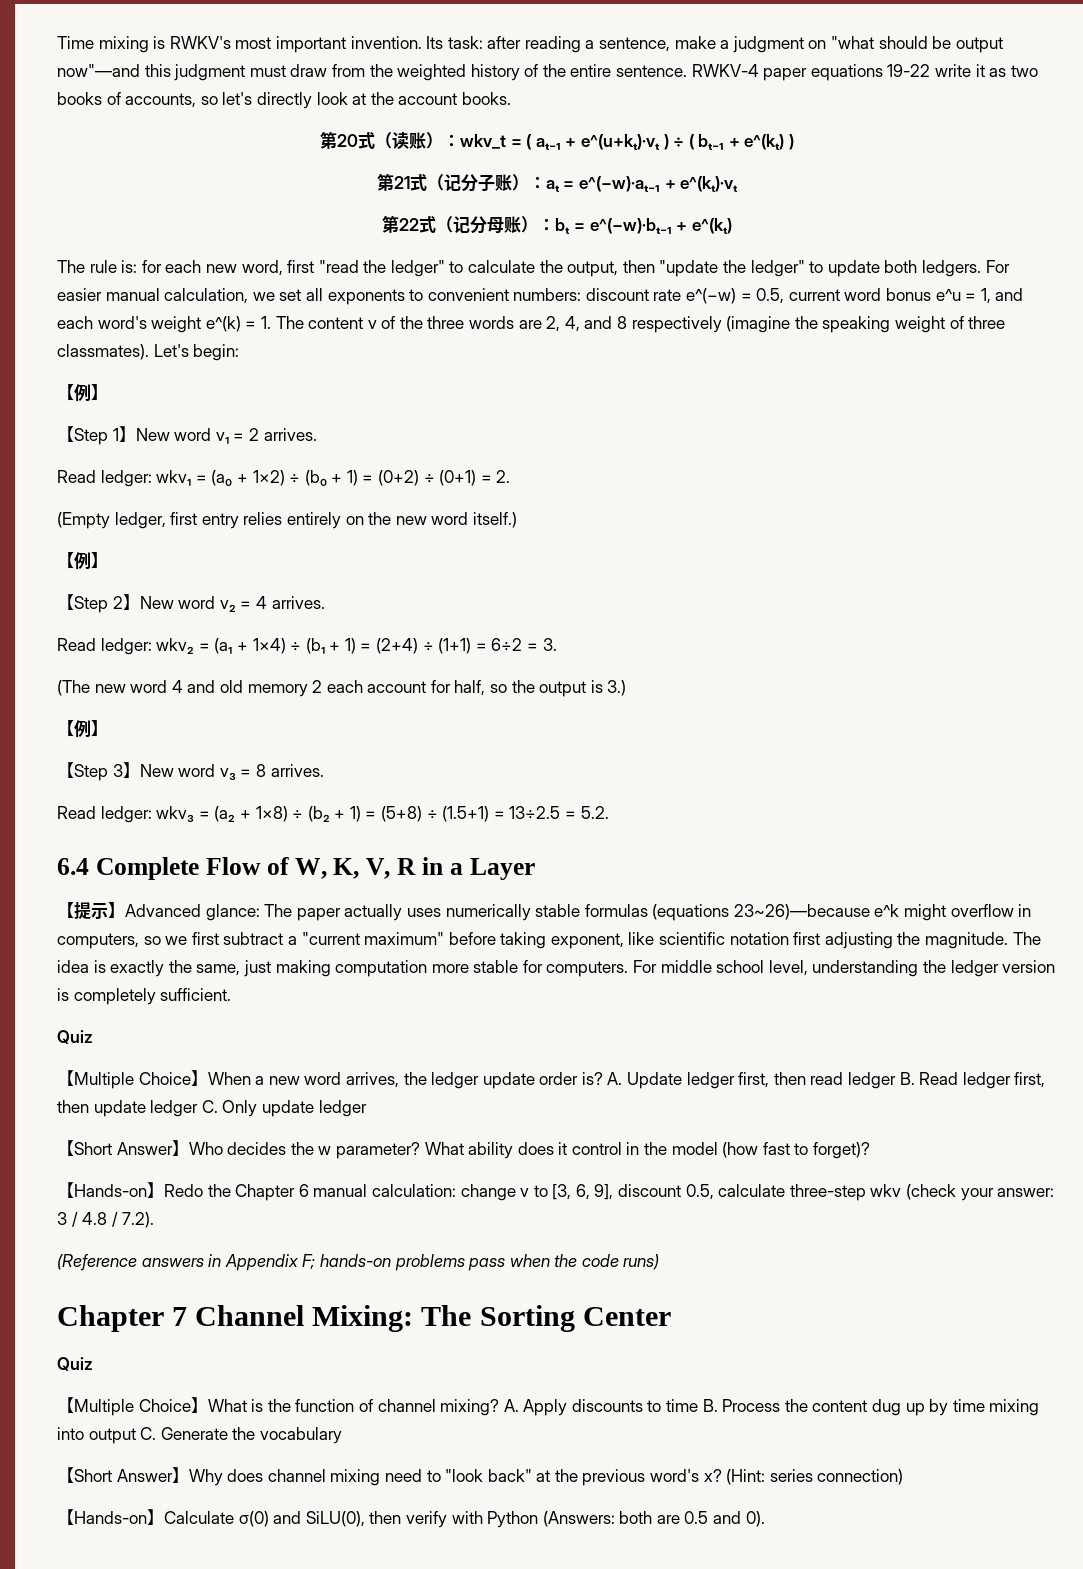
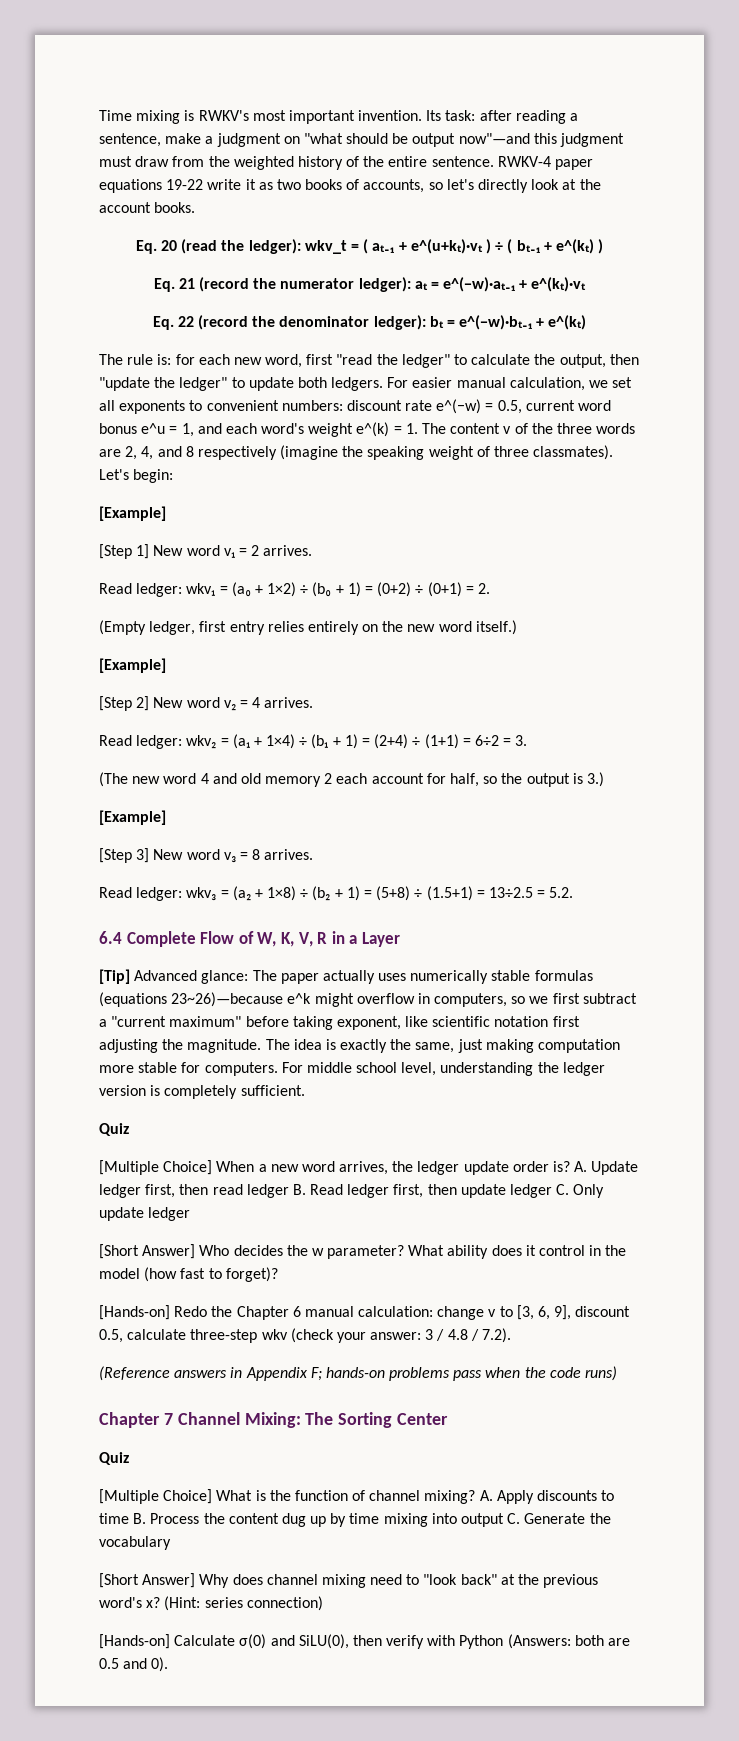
- 第20式（读账）：wkv_t = ( aₜ₋₁ + e^(u+kₜ)·vₜ ) ÷ ( bₜ₋₁ + e^(kₜ) )
+ Eq. 20 (read the ledger): wkv_t = ( aₜ₋₁ + e^(u+kₜ)·vₜ ) ÷ ( bₜ₋₁ + e^(kₜ) )
- 第21式（记分子账）：aₜ = e^(−w)·aₜ₋₁ + e^(kₜ)·vₜ
+ Eq. 21 (record the numerator ledger): aₜ = e^(−w)·aₜ₋₁ + e^(kₜ)·vₜ
- 第22式（记分母账）：bₜ = e^(−w)·bₜ₋₁ + e^(kₜ)
+ Eq. 22 (record the denominator ledger): bₜ = e^(−w)·bₜ₋₁ + e^(kₜ)
  Let's begin:
- 【例】
- 【Step 1】New word v₁ = 2 arrives.
+ [Example]
+ [Step 1] New word v₁ = 2 arrives.
  (Empty ledger, first entry relies entirely on the new word itself.)
- 【例】
- 【Step 2】New word v₂ = 4 arrives.
+ [Example]
+ [Step 2] New word v₂ = 4 arrives.
  (The new word 4 and old memory 2 each account for half, so the output is 3.)
- 【例】
- 【Step 3】New word v₃ = 8 arrives.
+ [Example]
+ [Step 3] New word v₃ = 8 arrives.
- 【提示】Advanced glance: The paper actually uses numerically stable formulas (equations 23~26)—because e^k might overflow in computers, so we first subtract a "current maximum" before taking exponent, like scientific notation first adjusting the magnitude.
+ [Tip] Advanced glance: The paper actually uses numerically stable formulas (equations 23~26)—because e^k might overflow in computers, so we first subtract a "current maximum" before taking exponent, like scientific notation first adjusting the magnitude.
- 【Multiple Choice】When a new word arrives, the ledger update order is?
+ [Multiple Choice] When a new word arrives, the ledger update order is?
- 【Short Answer】Who decides the w parameter?
+ [Short Answer] Who decides the w parameter?
- 【Hands-on】Redo the Chapter 6 manual calculation: change v to [3, 6, 9], discount 0.5, calculate three-step wkv (check your answer: 3 / 4.8 / 7.2).
+ [Hands-on] Redo the Chapter 6 manual calculation: change v to [3, 6, 9], discount 0.5, calculate three-step wkv (check your answer: 3 / 4.8 / 7.2).
- 【Multiple Choice】What is the function of channel mixing?
+ [Multiple Choice] What is the function of channel mixing?
- 【Short Answer】Why does channel mixing need to "look back" at the previous word's x?
+ [Short Answer] Why does channel mixing need to "look back" at the previous word's x?
- 【Hands-on】Calculate σ(0) and SiLU(0), then verify with Python (Answers: both are 0.5 and 0).
+ [Hands-on] Calculate σ(0) and SiLU(0), then verify with Python (Answers: both are 0.5 and 0).

